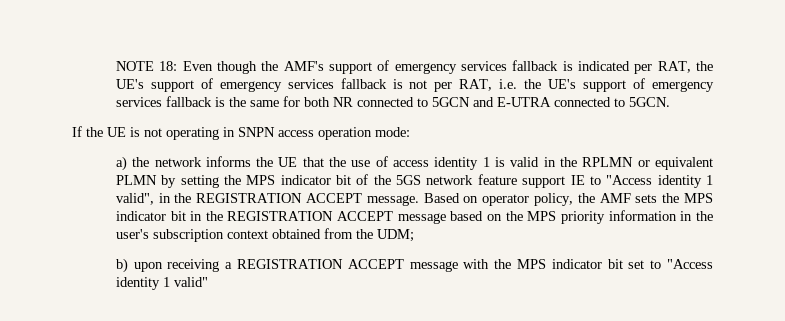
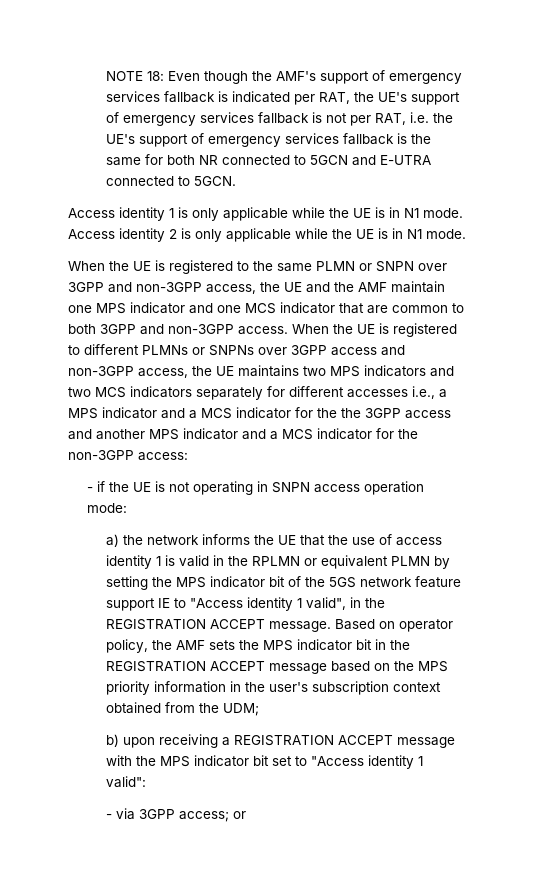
- If the UE is not operating in SNPN access operation mode:
+ Access identity 1 is only applicable while the UE is in N1 mode. Access identity 2 is only applicable while the UE is in N1 mode.
+ When the UE is registered to the same PLMN or SNPN over 3GPP and non-3GPP access, the UE and the AMF maintain one MPS indicator and one MCS indicator that are common to both 3GPP and non-3GPP access. When the UE is registered to different PLMNs or SNPNs over 3GPP access and non-3GPP access, the UE maintains two MPS indicators and two MCS indicators separately for different accesses i.e., a MPS indicator and a MCS indicator for the the 3GPP access and another MPS indicator and a MCS indicator for the non-3GPP access:
+ - if the UE is not operating in SNPN access operation mode:
- b) upon receiving a REGISTRATION ACCEPT message with the MPS indicator bit set to "Access identity 1 valid"
+ b) upon receiving a REGISTRATION ACCEPT message with the MPS indicator bit set to "Access identity 1 valid":
+ - via 3GPP access; or

